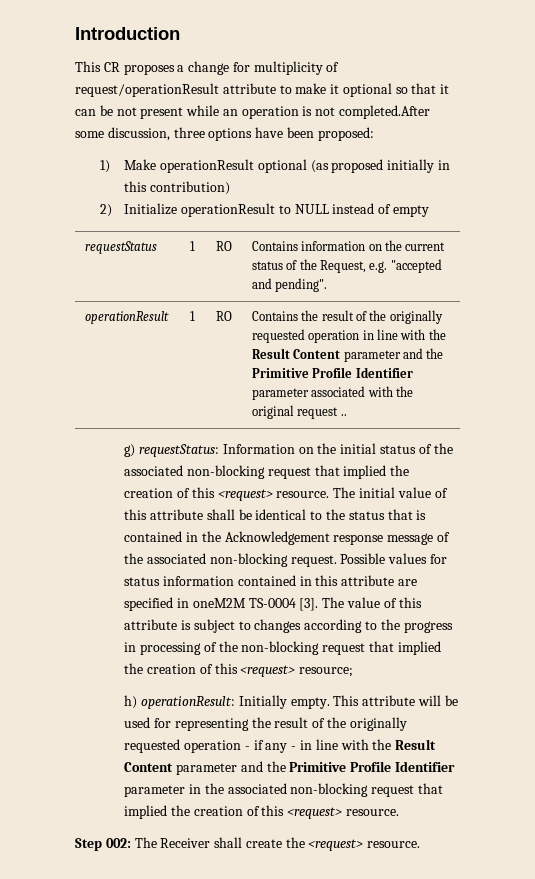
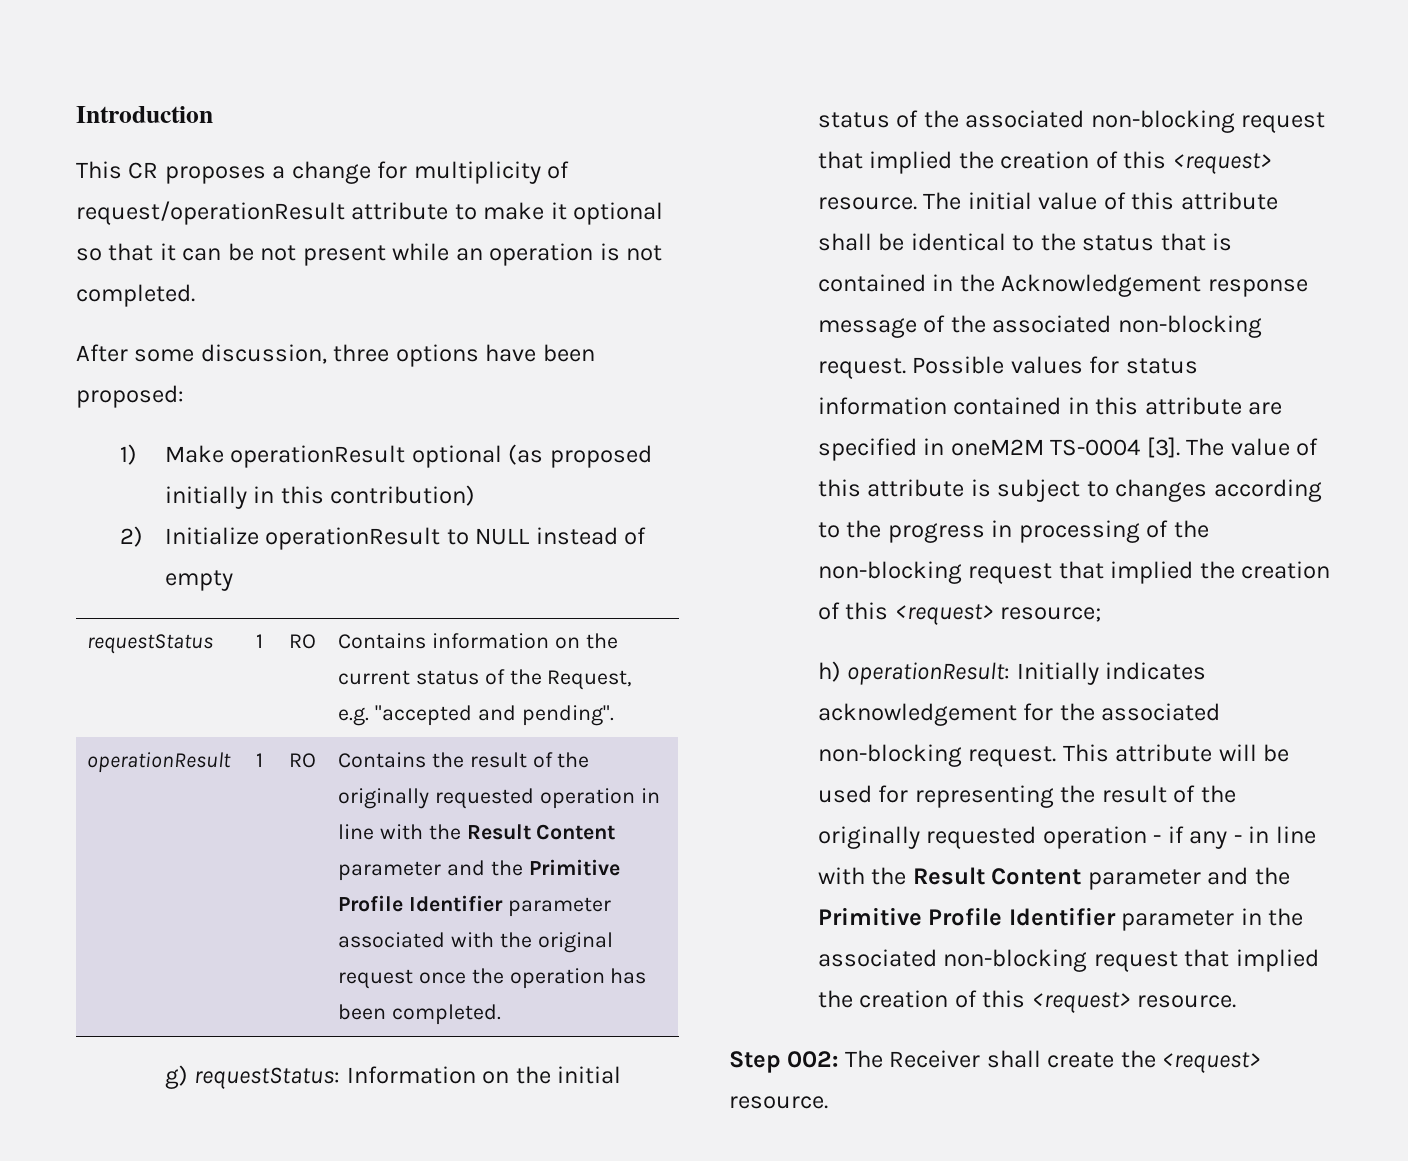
- This CR proposes a change for multiplicity of request/operationResult attribute to make it optional so that it can be not present while an operation is not completed.After some discussion, three options have been proposed:
+ This CR proposes a change for multiplicity of request/operationResult attribute to make it optional so that it can be not present while an operation is not completed.
+ After some discussion, three options have been proposed:
- operationResult | 1 | RO | Contains the result of the originally requested operation in line with the Result Content parameter and the Primitive Profile Identifier parameter associated with the original request ..
+ operationResult | 1 | RO | Contains the result of the originally requested operation in line with the Result Content parameter and the Primitive Profile Identifier parameter associated with the original request once the operation has been completed.
- h) operationResult: Initially empty.
+ h) operationResult: Initially indicates acknowledgement for the associated non-blocking request.

